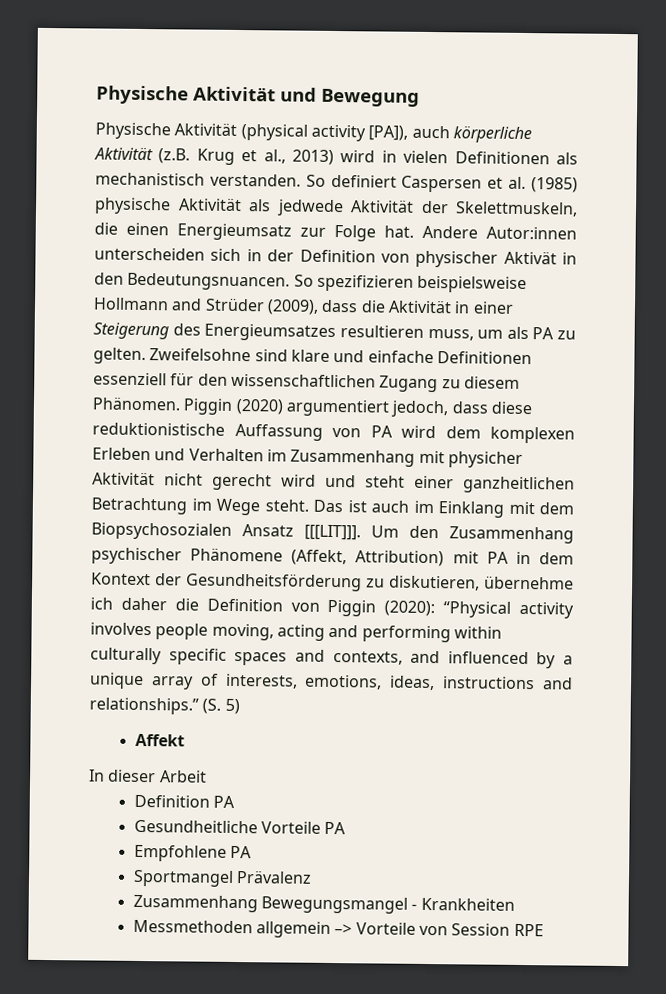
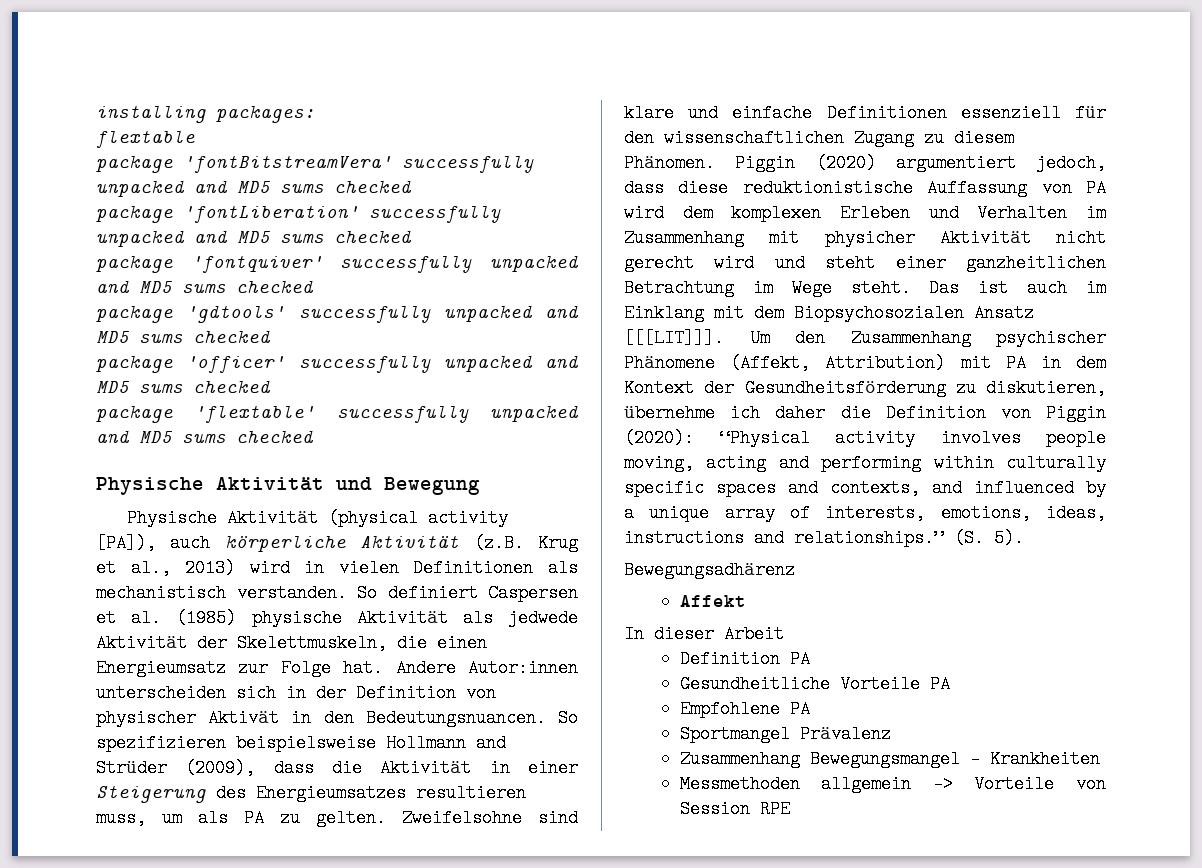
+ installing packages:
+ flextable
+ package 'fontBitstreamVera' successfully unpacked and MD5 sums checked
+ package 'fontLiberation' successfully unpacked and MD5 sums checked
+ package 'fontquiver' successfully unpacked and MD5 sums checked
+ package 'gdtools' successfully unpacked and MD5 sums checked
+ package 'officer' successfully unpacked and MD5 sums checked
+ package 'flextable' successfully unpacked and MD5 sums checked
- (S. 5)
+ (S. 5).
+ Bewegungsadhärenz

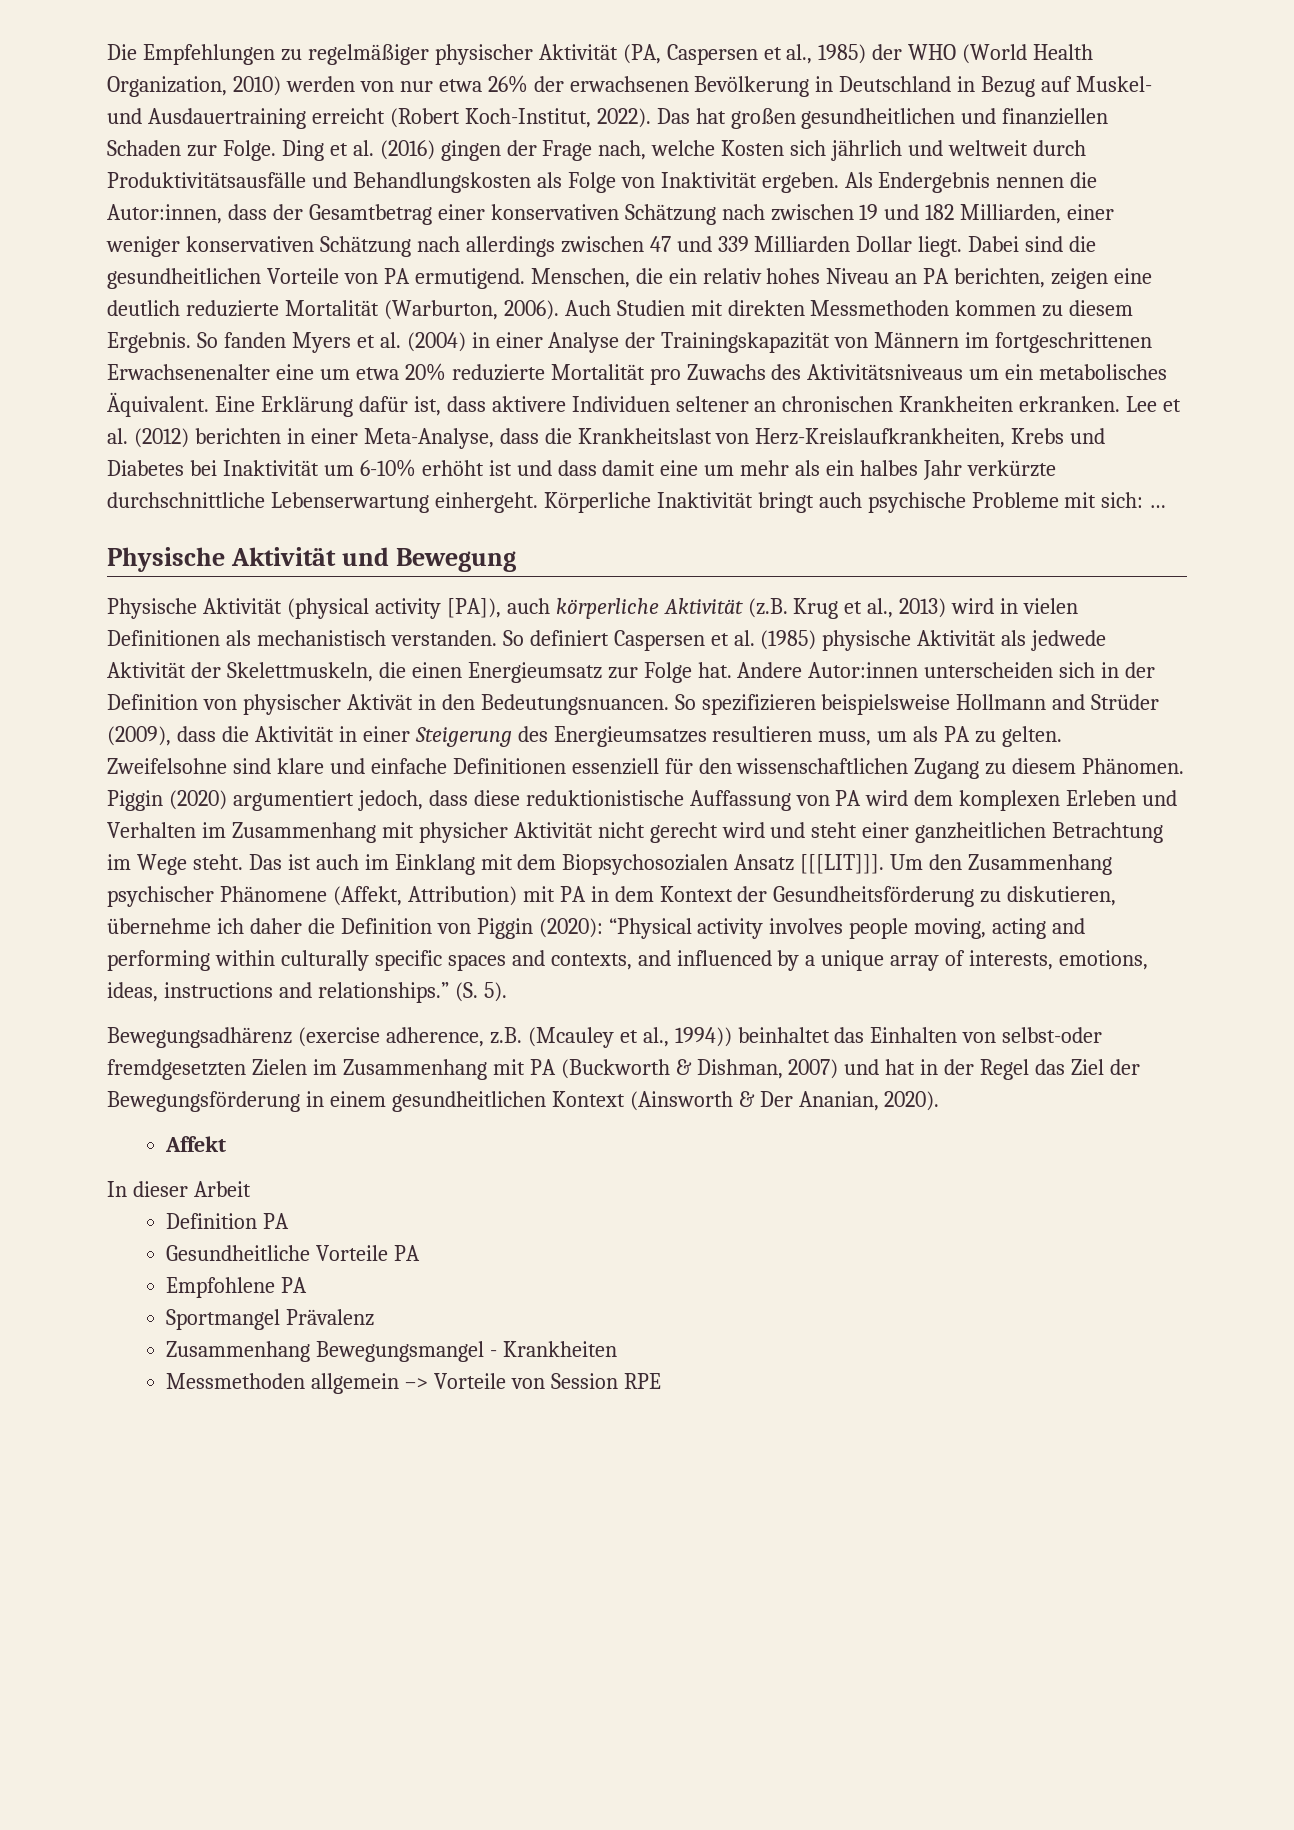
- installing packages:
- flextable
- package 'fontBitstreamVera' successfully unpacked and MD5 sums checked
- package 'fontLiberation' successfully unpacked and MD5 sums checked
- package 'fontquiver' successfully unpacked and MD5 sums checked
- package 'gdtools' successfully unpacked and MD5 sums checked
- package 'officer' successfully unpacked and MD5 sums checked
- package 'flextable' successfully unpacked and MD5 sums checked
+ Die Empfehlungen zu regelmäßiger physischer Aktivität (PA, Caspersen et al., 1985) der WHO (World Health Organization, 2010) werden von nur etwa 26% der erwachsenen Bevölkerung in Deutschland in Bezug auf Muskel- und Ausdauertraining erreicht (Robert Koch-Institut, 2022). Das hat großen gesundheitlichen und finanziellen Schaden zur Folge. Ding et al. (2016) gingen der Frage nach, welche Kosten sich jährlich und weltweit durch Produktivitätsausfälle und Behandlungskosten als Folge von Inaktivität ergeben. Als Endergebnis nennen die Autor:innen, dass der Gesamtbetrag einer konservativen Schätzung nach zwischen 19 und 182 Milliarden, einer weniger konservativen Schätzung nach allerdings zwischen 47 und 339 Milliarden Dollar liegt. Dabei sind die gesundheitlichen Vorteile von PA ermutigend. Menschen, die ein relativ hohes Niveau an PA berichten, zeigen eine deutlich reduzierte Mortalität (Warburton, 2006). Auch Studien mit direkten Messmethoden kommen zu diesem Ergebnis. So fanden Myers et al. (2004) in einer Analyse der Trainingskapazität von Männern im fortgeschrittenen Erwachsenenalter eine um etwa 20% reduzierte Mortalität pro Zuwachs des Aktivitätsniveaus um ein metabolisches Äquivalent. Eine Erklärung dafür ist, dass aktivere Individuen seltener an chronischen Krankheiten erkranken. Lee et al. (2012) berichten in einer Meta-Analyse, dass die Krankheitslast von Herz-Kreislaufkrankheiten, Krebs und Diabetes bei Inaktivität um 6-10% erhöht ist und dass damit eine um mehr als ein halbes Jahr verkürzte durchschnittliche Lebenserwartung einhergeht. Körperliche Inaktivität bringt auch psychische Probleme mit sich: …
- Bewegungsadhärenz
+ Bewegungsadhärenz (exercise adherence, z.B. (Mcauley et al., 1994)) beinhaltet das Einhalten von selbst-oder fremdgesetzten Zielen im Zusammenhang mit PA (Buckworth & Dishman, 2007) und hat in der Regel das Ziel der Bewegungsförderung in einem gesundheitlichen Kontext (Ainsworth & Der Ananian, 2020).

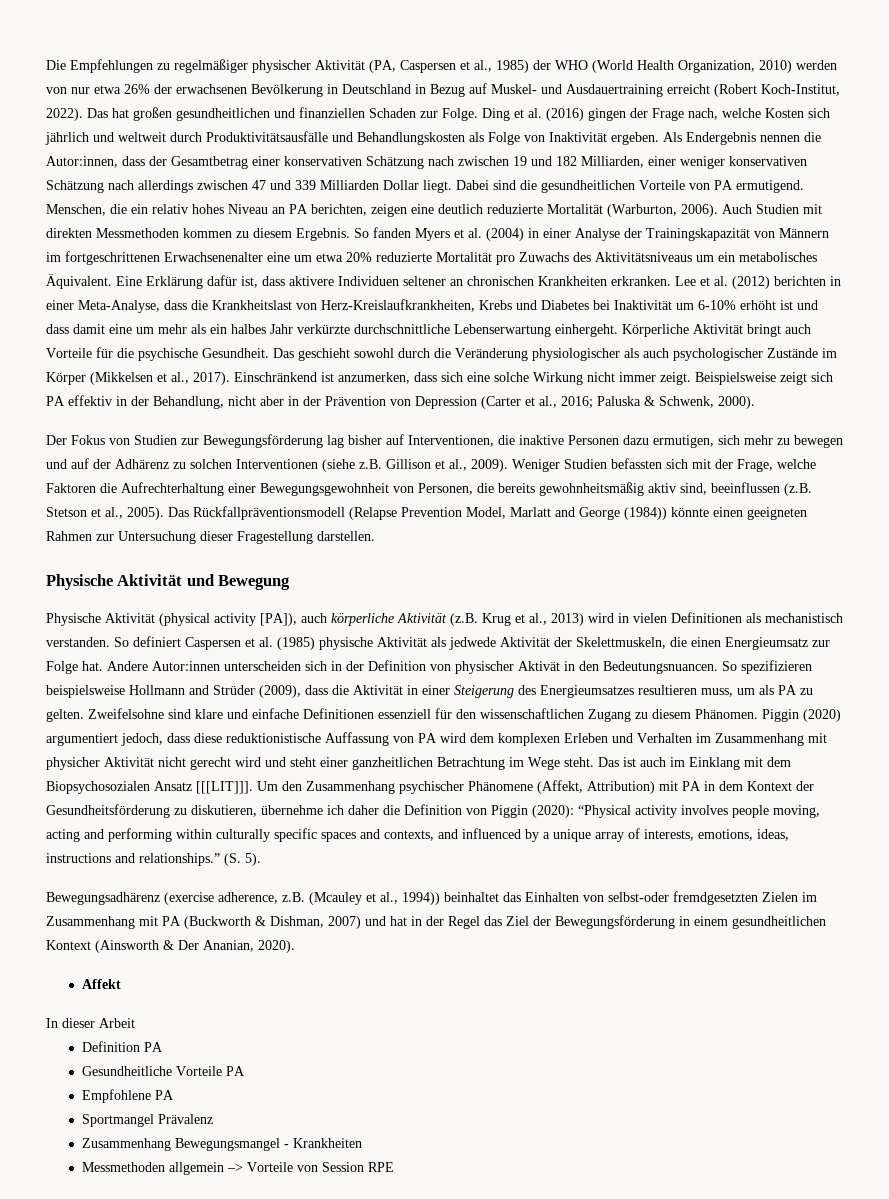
- Körperliche Inaktivität bringt auch psychische Probleme mit sich: …
+ Körperliche Aktivität bringt auch Vorteile für die psychische Gesundheit. Das geschieht sowohl durch die Veränderung physiologischer als auch psychologischer Zustände im Körper (Mikkelsen et al., 2017). Einschränkend ist anzumerken, dass sich eine solche Wirkung nicht immer zeigt. Beispielsweise zeigt sich PA effektiv in der Behandlung, nicht aber in der Prävention von Depression (Carter et al., 2016; Paluska & Schwenk, 2000).
+ Der Fokus von Studien zur Bewegungsförderung lag bisher auf Interventionen, die inaktive Personen dazu ermutigen, sich mehr zu bewegen und auf der Adhärenz zu solchen Interventionen (siehe z.B. Gillison et al., 2009). Weniger Studien befassten sich mit der Frage, welche Faktoren die Aufrechterhaltung einer Bewegungsgewohnheit von Personen, die bereits gewohnheitsmäßig aktiv sind, beeinflussen (z.B. Stetson et al., 2005). Das Rückfallpräventionsmodell (Relapse Prevention Model, Marlatt and George (1984)) könnte einen geeigneten Rahmen zur Untersuchung dieser Fragestellung darstellen.

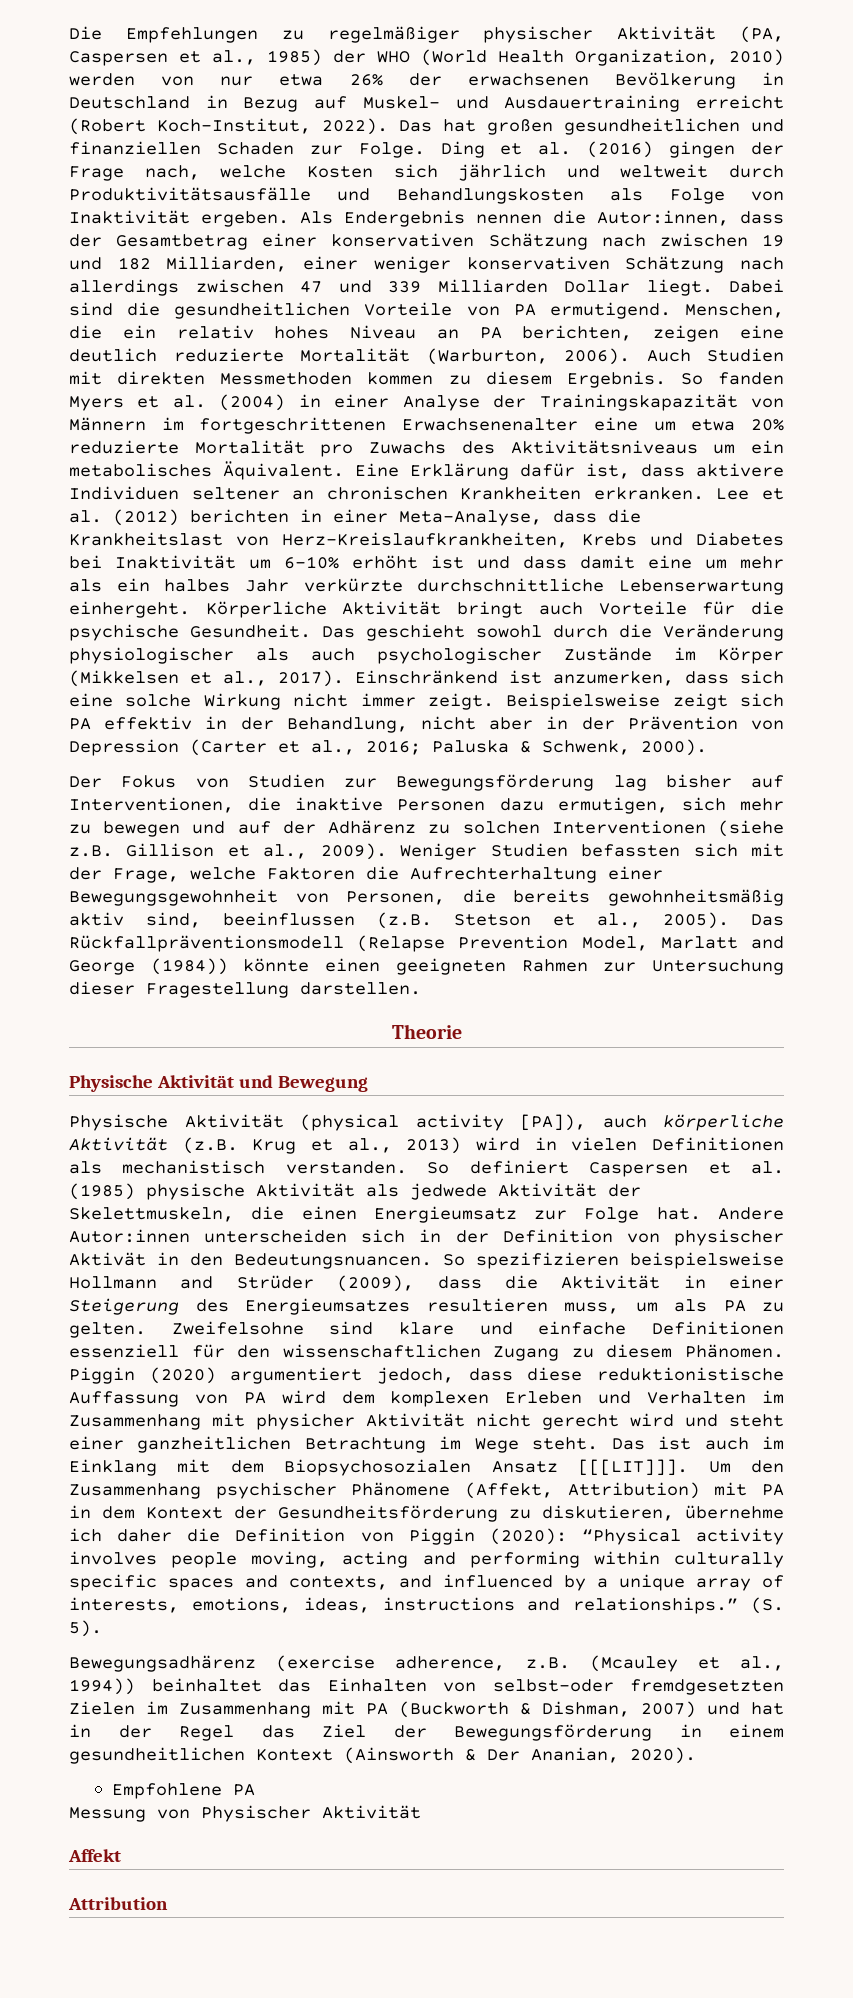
+ Theorie
+ Empfohlene PA
+ Messung von Physischer Aktivität
  Affekt
- In dieser Arbeit
- Definition PA
- Gesundheitliche Vorteile PA
- Empfohlene PA
- Sportmangel Prävalenz
- Zusammenhang Bewegungsmangel - Krankheiten
- Messmethoden allgemein –> Vorteile von Session RPE
+ Attribution

